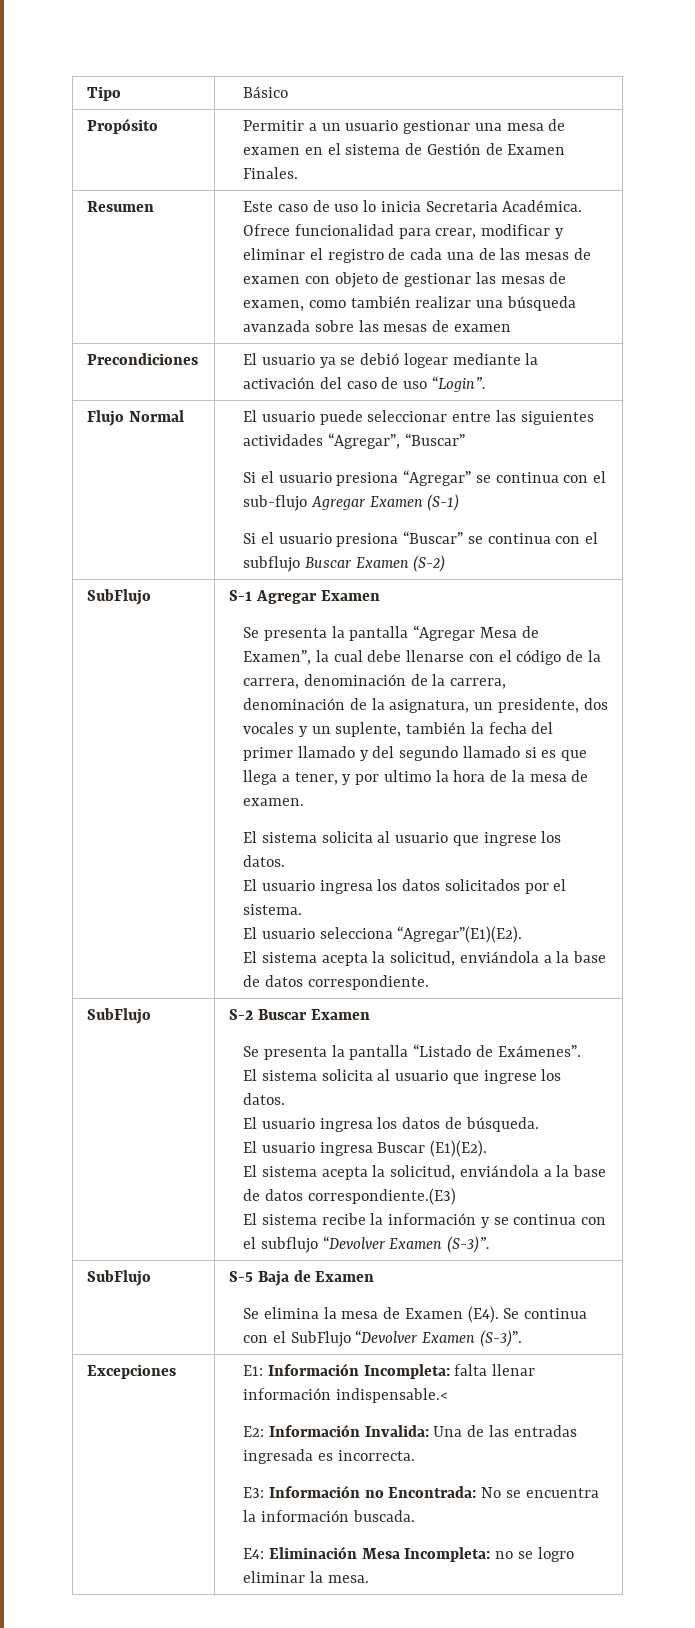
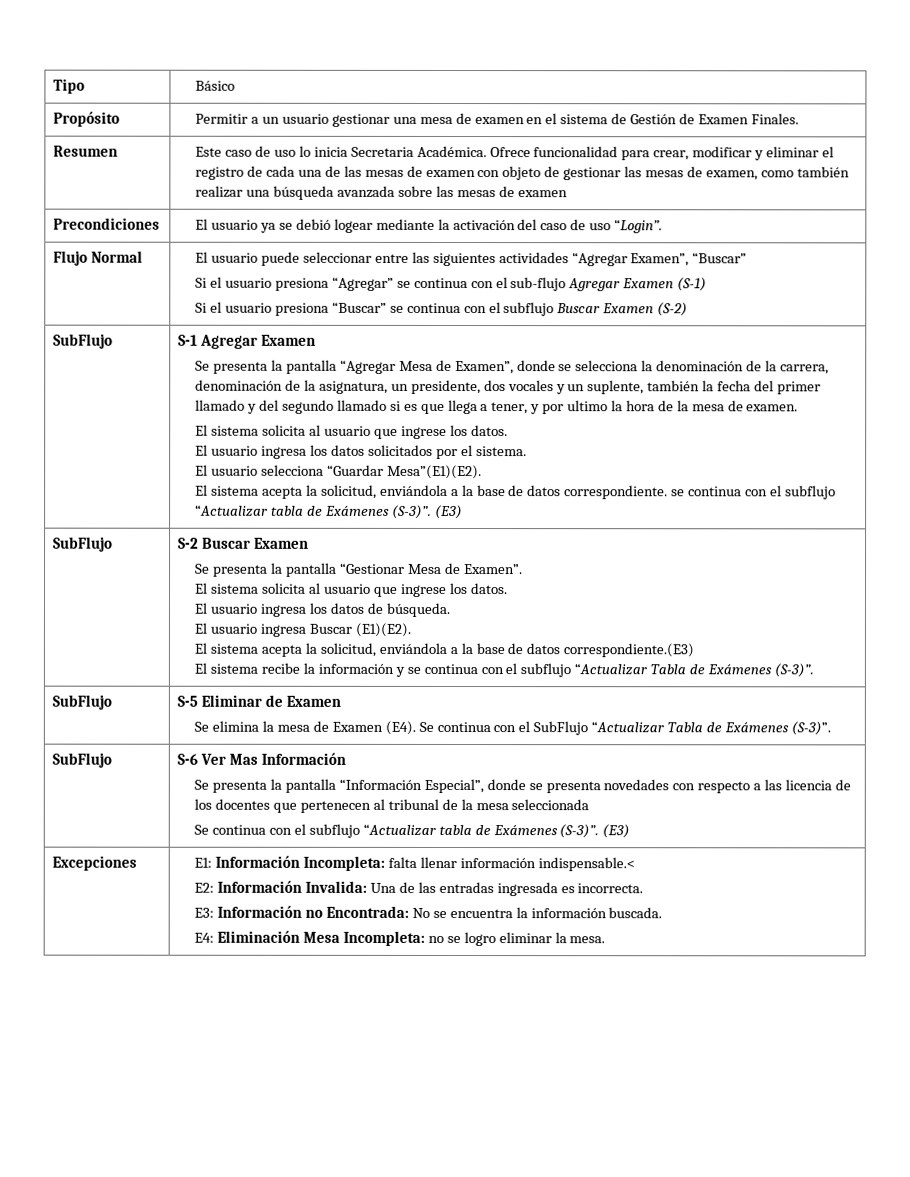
- Flujo Normal | El usuario puede seleccionar entre las siguientes actividades “Agregar”, “Buscar”
+ Flujo Normal | El usuario puede seleccionar entre las siguientes actividades “Agregar Examen”, “Buscar”
- Se presenta la pantalla “Agregar Mesa de Examen”, la cual debe llenarse con el código de la carrera, denominación de la carrera, denominación de la asignatura, un presidente, dos vocales y un suplente, también la fecha del primer llamado y del segundo llamado si es que llega a tener, y por ultimo la hora de la mesa de examen.
+ Se presenta la pantalla “Agregar Mesa de Examen”, donde se selecciona la denominación de la carrera, denominación de la asignatura, un presidente, dos vocales y un suplente, también la fecha del primer llamado y del segundo llamado si es que llega a tener, y por ultimo la hora de la mesa de examen.
- El usuario selecciona “Agregar”(E1)(E2).
+ El usuario selecciona “Guardar Mesa”(E1)(E2).
- El sistema acepta la solicitud, enviándola a la base de datos correspondiente.
+ El sistema acepta la solicitud, enviándola a la base de datos correspondiente. se continua con el subflujo “Actualizar tabla de Exámenes (S-3)”. (E3)
- Se presenta la pantalla “Listado de Exámenes”.
+ Se presenta la pantalla “Gestionar Mesa de Examen”.
- El sistema recibe la información y se continua con el subflujo “Devolver Examen (S-3)”.
+ El sistema recibe la información y se continua con el subflujo “Actualizar Tabla de Exámenes (S-3)”.
- SubFlujo | S-5 Baja de Examen
- Se elimina la mesa de Examen (E4). Se continua con el SubFlujo “Devolver Examen (S-3)”.
+ SubFlujo | S-5 Eliminar de Examen
+ Se elimina la mesa de Examen (E4). Se continua con el SubFlujo “Actualizar Tabla de Exámenes (S-3)”.
+ SubFlujo | S-6 Ver Mas Información
+ Se presenta la pantalla “Información Especial”, donde se presenta novedades con respecto a las licencia de los docentes que pertenecen al tribunal de la mesa seleccionada
+ Se continua con el subflujo “Actualizar tabla de Exámenes (S-3)”. (E3)

